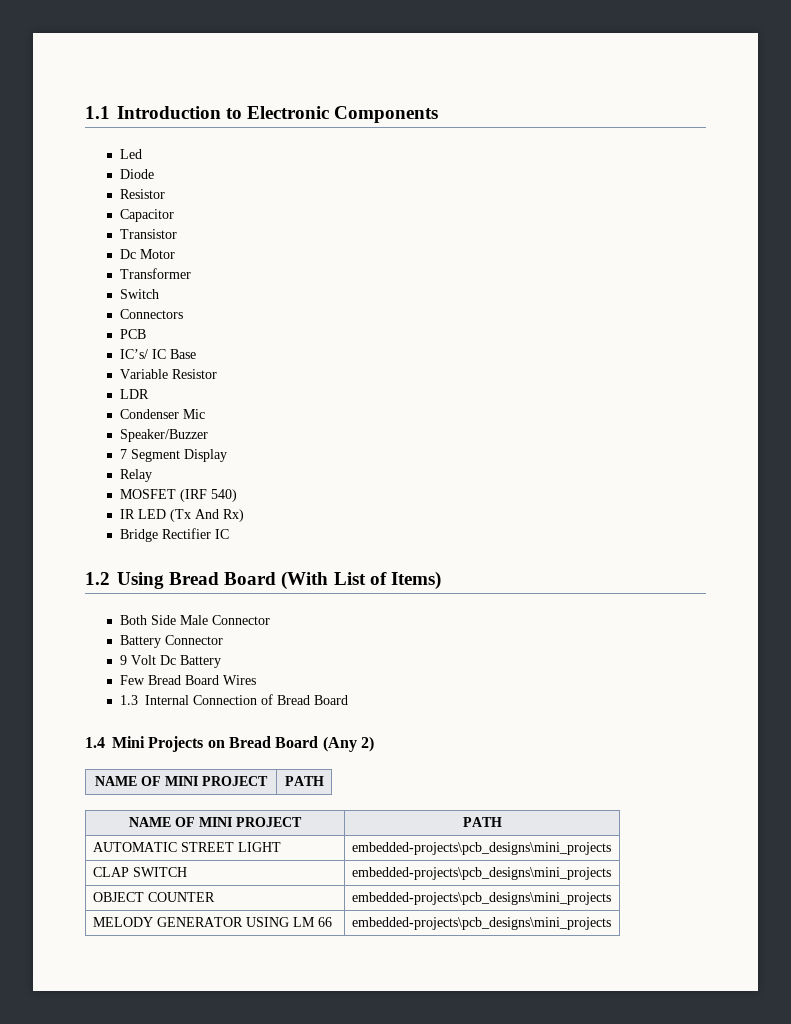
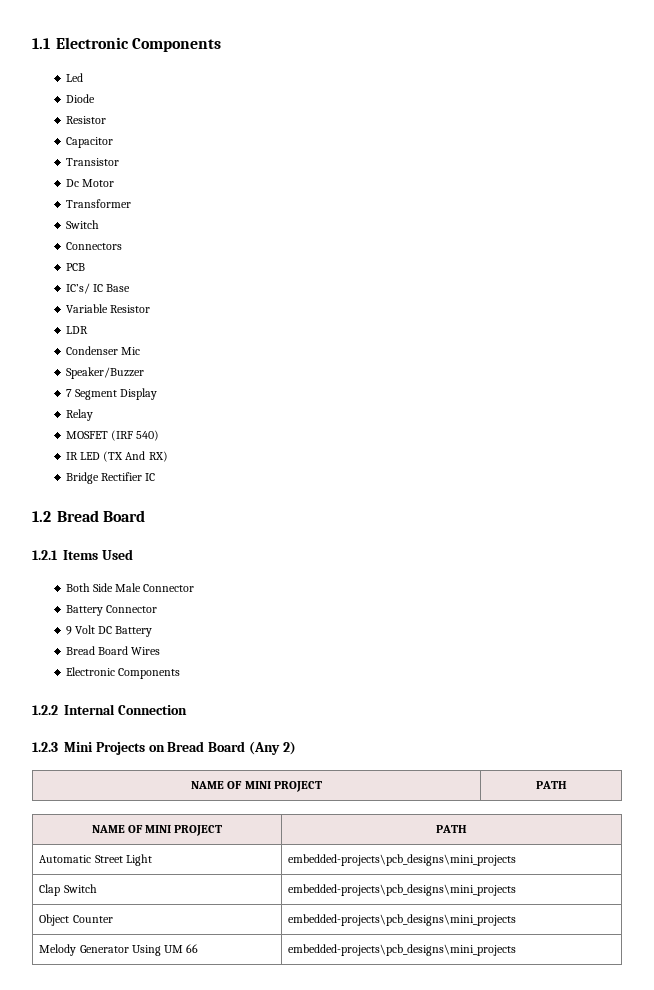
- 1.1 Introduction to Electronic Components
+ 1.1 Electronic Components
- IR LED (Tx And Rx)
+ IR LED (TX And RX)
- 1.2 Using Bread Board (With List of Items)
+ 1.2 Bread Board
+ 1.2.1 Items Used
- 9 Volt Dc Battery
+ 9 Volt DC Battery
- Few Bread Board Wires
- 1.3 Internal Connection of Bread Board
- 1.4 Mini Projects on Bread Board (Any 2)
+ Bread Board Wires
+ Electronic Components
+ 1.2.2 Internal Connection
+ 1.2.3 Mini Projects on Bread Board (Any 2)
- AUTOMATIC STREET LIGHT | embedded-projects\pcb_designs\mini_projects
- CLAP SWITCH | embedded-projects\pcb_designs\mini_projects
- OBJECT COUNTER | embedded-projects\pcb_designs\mini_projects
- MELODY GENERATOR USING LM 66 | embedded-projects\pcb_designs\mini_projects
+ Automatic Street Light | embedded-projects\pcb_designs\mini_projects
+ Clap Switch | embedded-projects\pcb_designs\mini_projects
+ Object Counter | embedded-projects\pcb_designs\mini_projects
+ Melody Generator Using UM 66 | embedded-projects\pcb_designs\mini_projects

